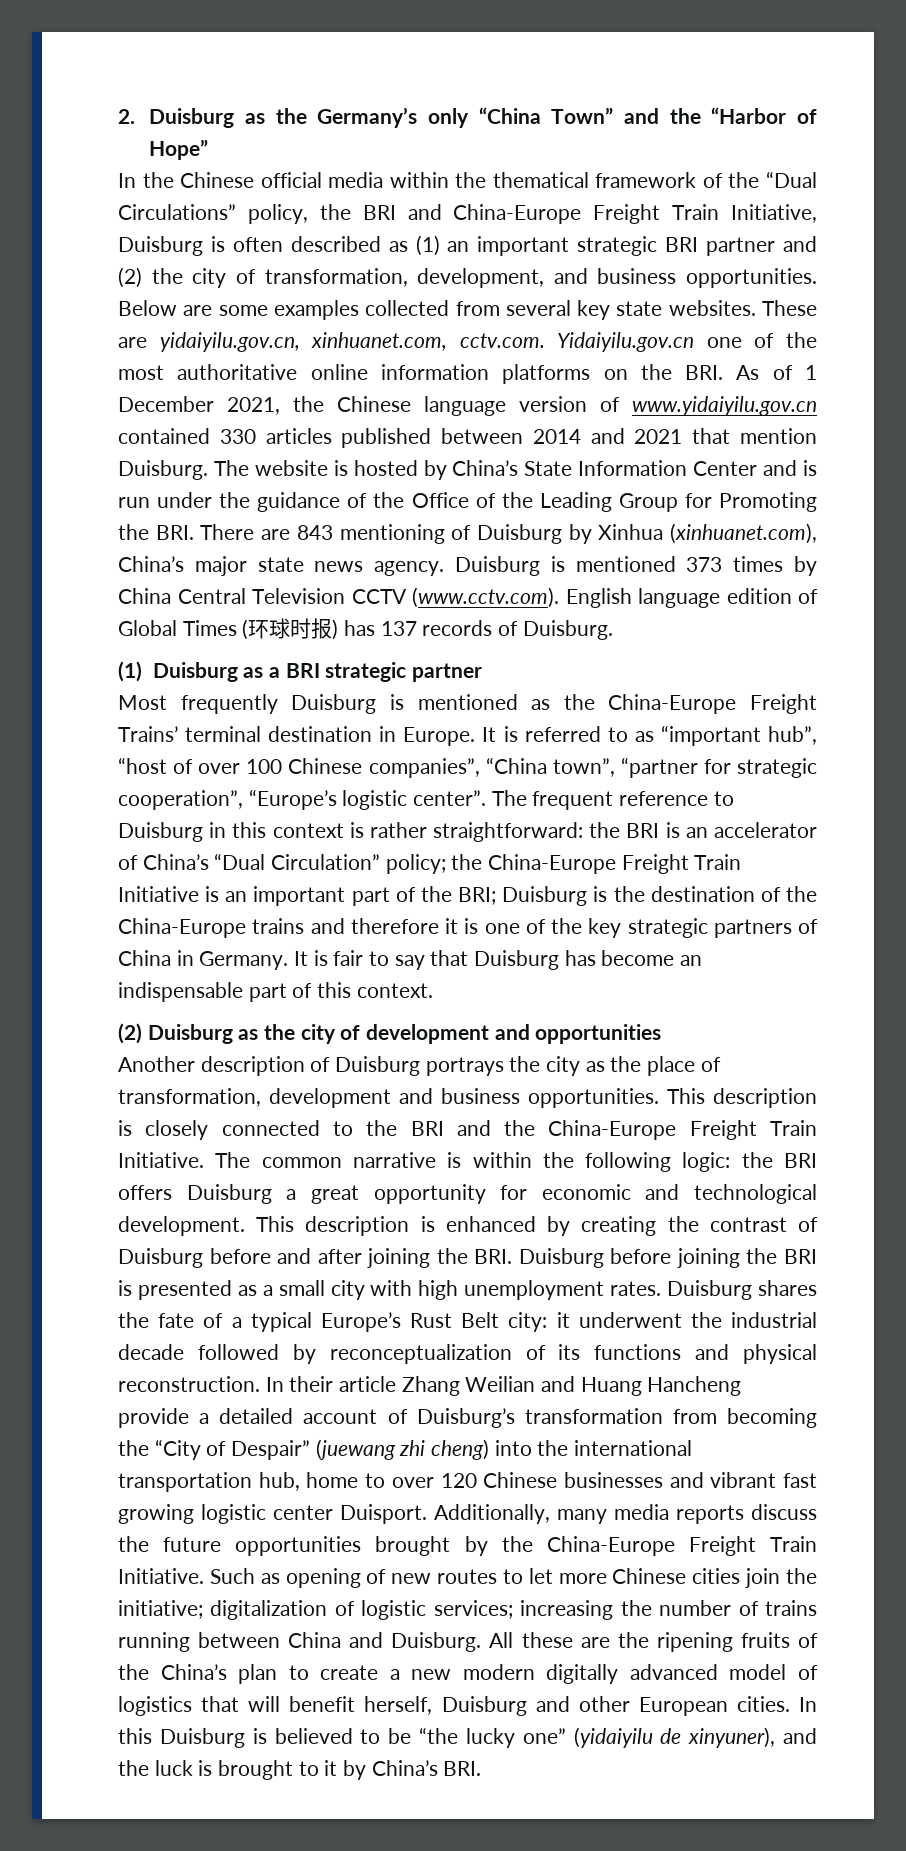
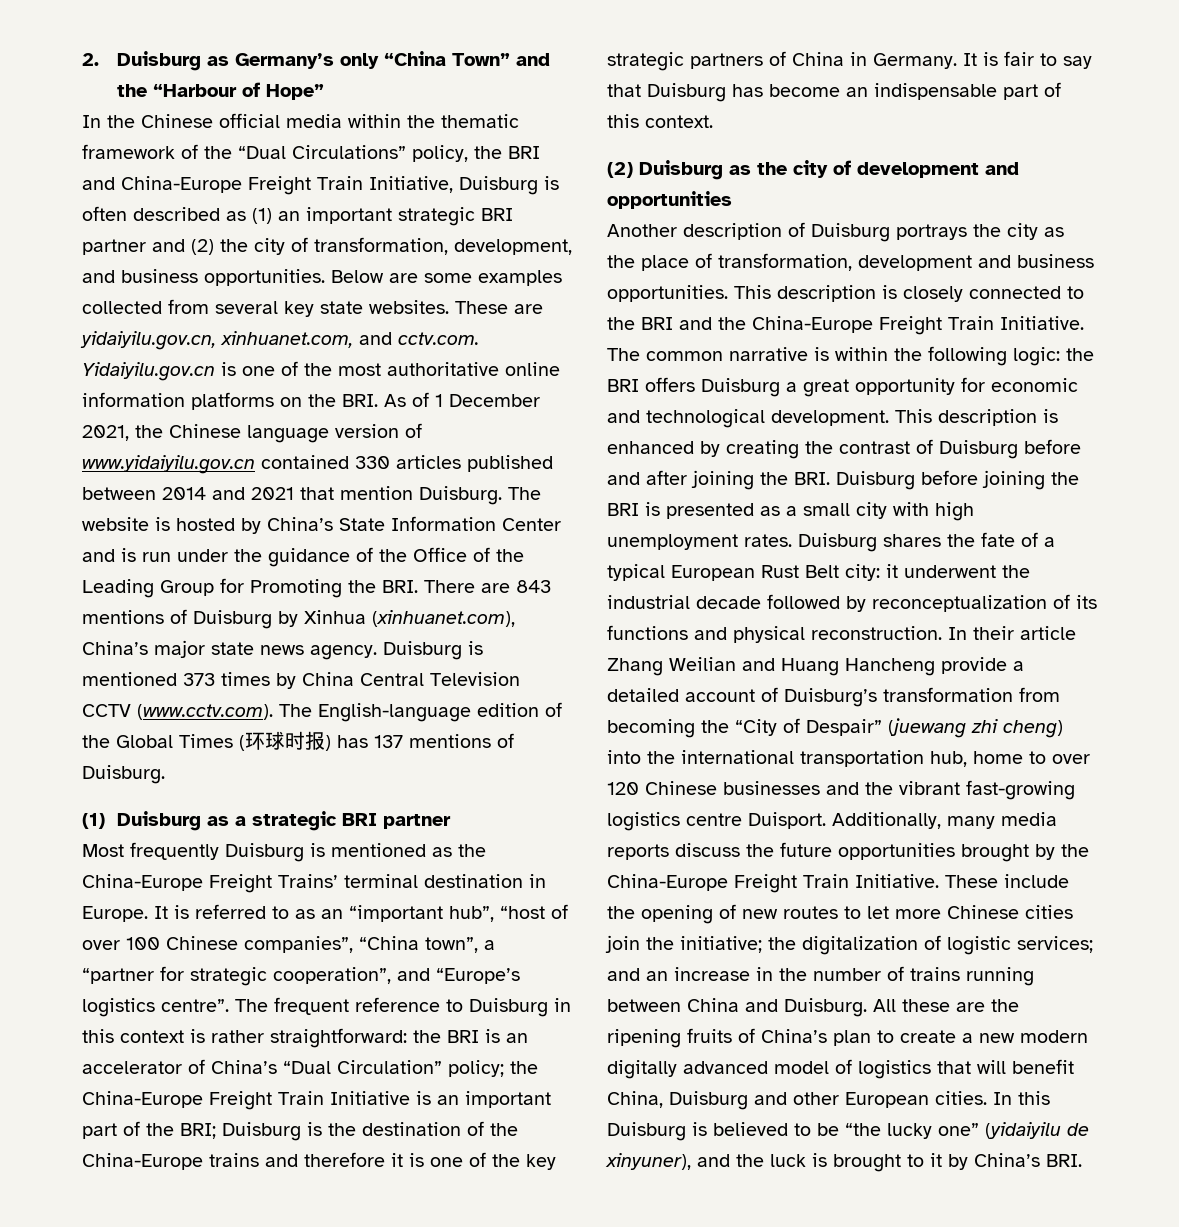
- 2. Duisburg as the Germany’s only “China Town” and the “Harbor of Hope”
+ 2. Duisburg as Germany’s only “China Town” and the “Harbour of Hope”
- In the Chinese official media within the thematical framework of the “Dual Circulations” policy, the BRI and China-Europe Freight Train Initiative, Duisburg is often described as (1) an important strategic BRI partner and (2) the city of transformation, development, and business opportunities.
+ In the Chinese official media within the thematic framework of the “Dual Circulations” policy, the BRI and China-Europe Freight Train Initiative, Duisburg is often described as (1) an important strategic BRI partner and (2) the city of transformation, development, and business opportunities.
- These are yidaiyilu.gov.cn, xinhuanet.com, cctv.com. Yidaiyilu.gov.cn one of the most authoritative online information platforms on the BRI. As of 1 December 2021, the Chinese language version of www.yidaiyilu.gov.cn contained 330 articles published between 2014 and 2021 that mention Duisburg.
+ These are yidaiyilu.gov.cn, xinhuanet.com, and cctv.com. Yidaiyilu.gov.cn is one of the most authoritative online information platforms on the BRI. As of 1 December 2021, the Chinese language version of www.yidaiyilu.gov.cn contained 330 articles published between 2014 and 2021 that mention Duisburg.
- The website is hosted by China’s State Information Center and is run under the guidance of the Office of the Leading Group for Promoting the BRI. There are 843 mentioning of Duisburg by Xinhua (xinhuanet.com), China’s major state news agency.
+ The website is hosted by China’s State Information Center and is run under the guidance of the Office of the Leading Group for Promoting the BRI. There are 843 mentions of Duisburg by Xinhua (xinhuanet.com), China’s major state news agency.
- Duisburg is mentioned 373 times by China Central Television CCTV (www.cctv.com). English language edition of Global Times (环球时报) has 137 records of Duisburg.
+ Duisburg is mentioned 373 times by China Central Television CCTV (www.cctv.com). The English-language edition of the Global Times (环球时报) has 137 mentions of Duisburg.
- (1) Duisburg as a BRI strategic partner
+ (1) Duisburg as a strategic BRI partner
- It is referred to as “important hub”, “host of over 100 Chinese companies”, “China town”, “partner for strategic cooperation”, “Europe’s logistic center”.
+ It is referred to as an “important hub”, “host of over 100 Chinese companies”, “China town”, a “partner for strategic cooperation”, and “Europe’s logistics centre”.
- Duisburg shares the fate of a typical Europe’s Rust Belt city: it underwent the industrial decade followed by reconceptualization of its functions and physical reconstruction.
+ Duisburg shares the fate of a typical European Rust Belt city: it underwent the industrial decade followed by reconceptualization of its functions and physical reconstruction.
- In their article Zhang Weilian and Huang Hancheng provide a detailed account of Duisburg’s transformation from becoming the “City of Despair” (juewang zhi cheng) into the international transportation hub, home to over 120 Chinese businesses and vibrant fast growing logistic center Duisport.
+ In their article Zhang Weilian and Huang Hancheng provide a detailed account of Duisburg’s transformation from becoming the “City of Despair” (juewang zhi cheng) into the international transportation hub, home to over 120 Chinese businesses and the vibrant fast-growing logistics centre Duisport.
- Such as opening of new routes to let more Chinese cities join the initiative; digitalization of logistic services; increasing the number of trains running between China and Duisburg.
+ These include the opening of new routes to let more Chinese cities join the initiative; the digitalization of logistic services; and an increase in the number of trains running between China and Duisburg.
- All these are the ripening fruits of the China’s plan to create a new modern digitally advanced model of logistics that will benefit herself, Duisburg and other European cities.
+ All these are the ripening fruits of China’s plan to create a new modern digitally advanced model of logistics that will benefit China, Duisburg and other European cities.

